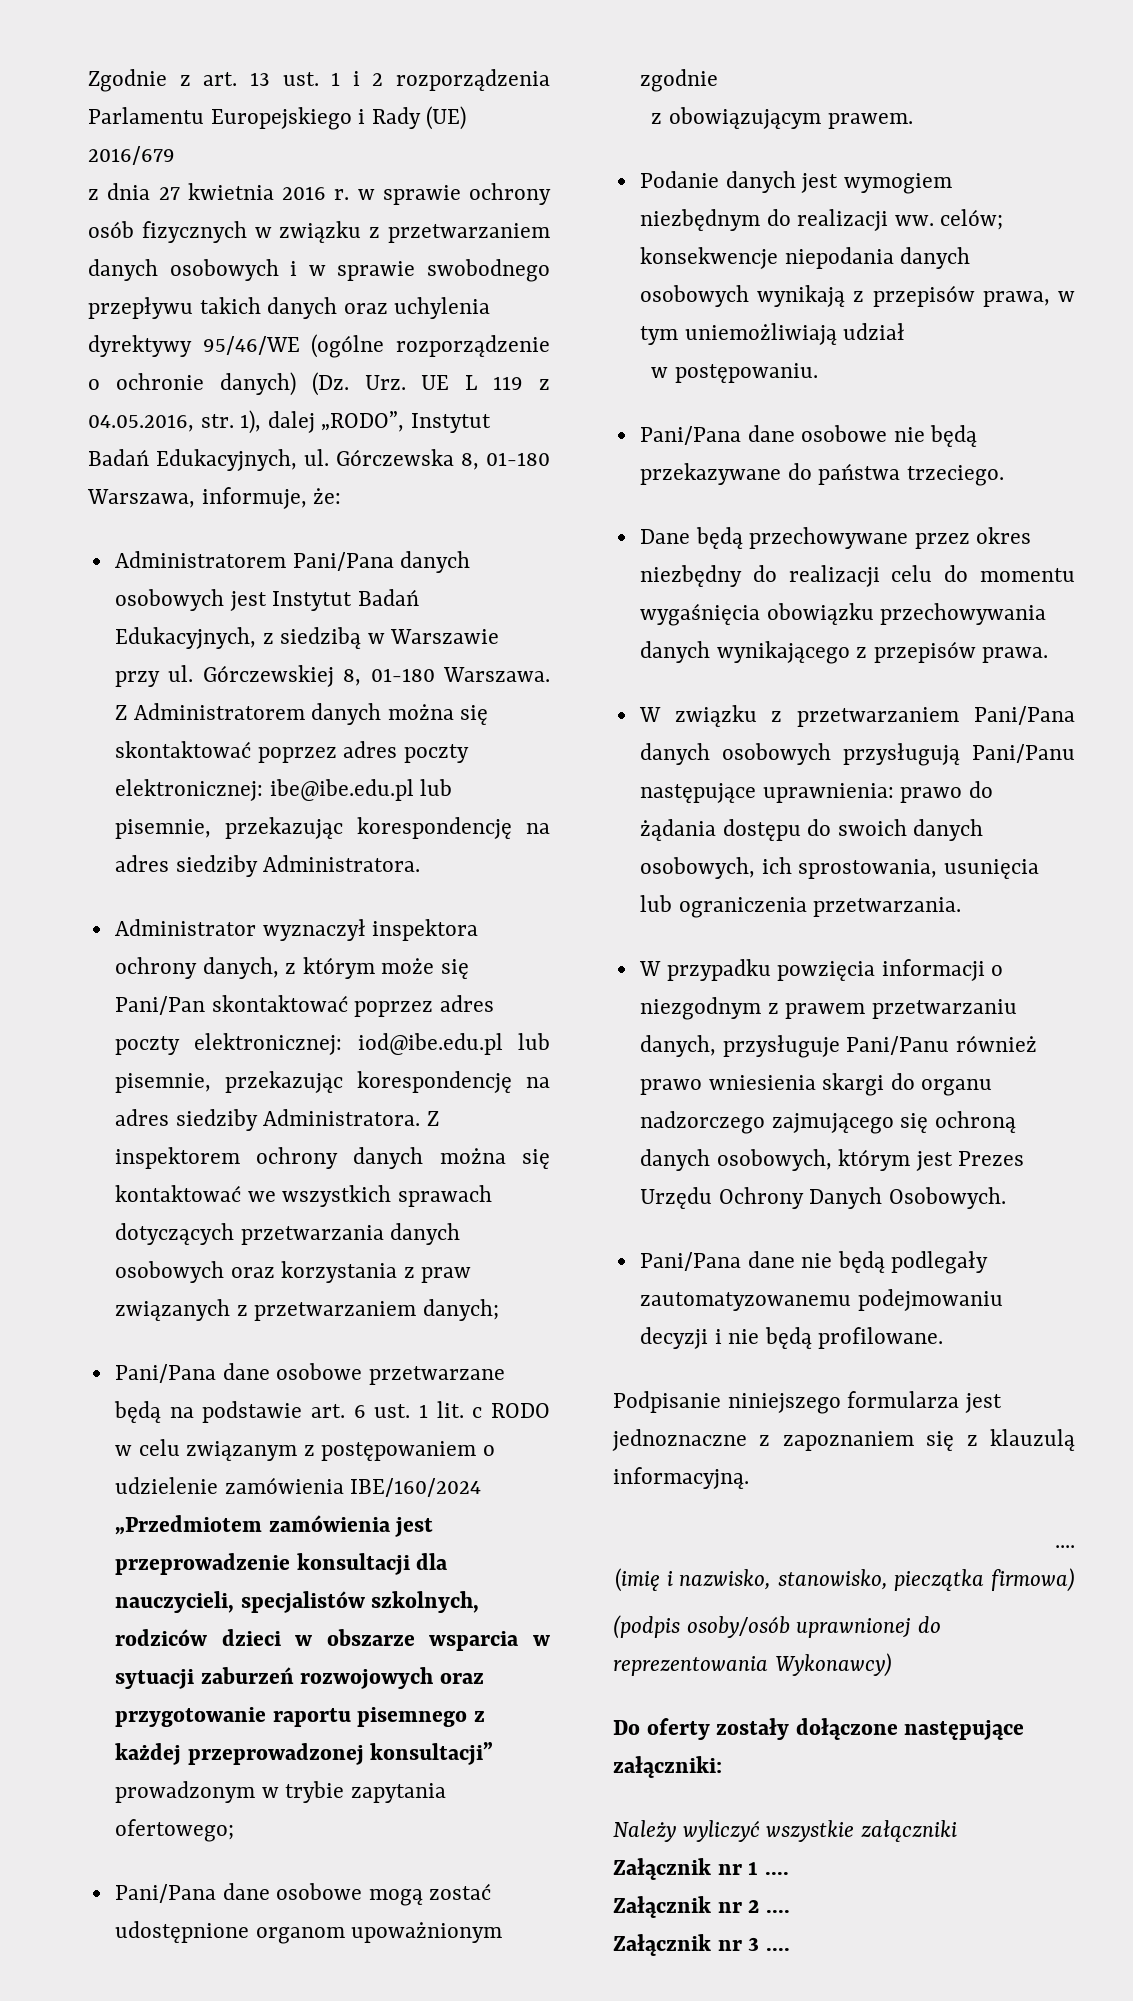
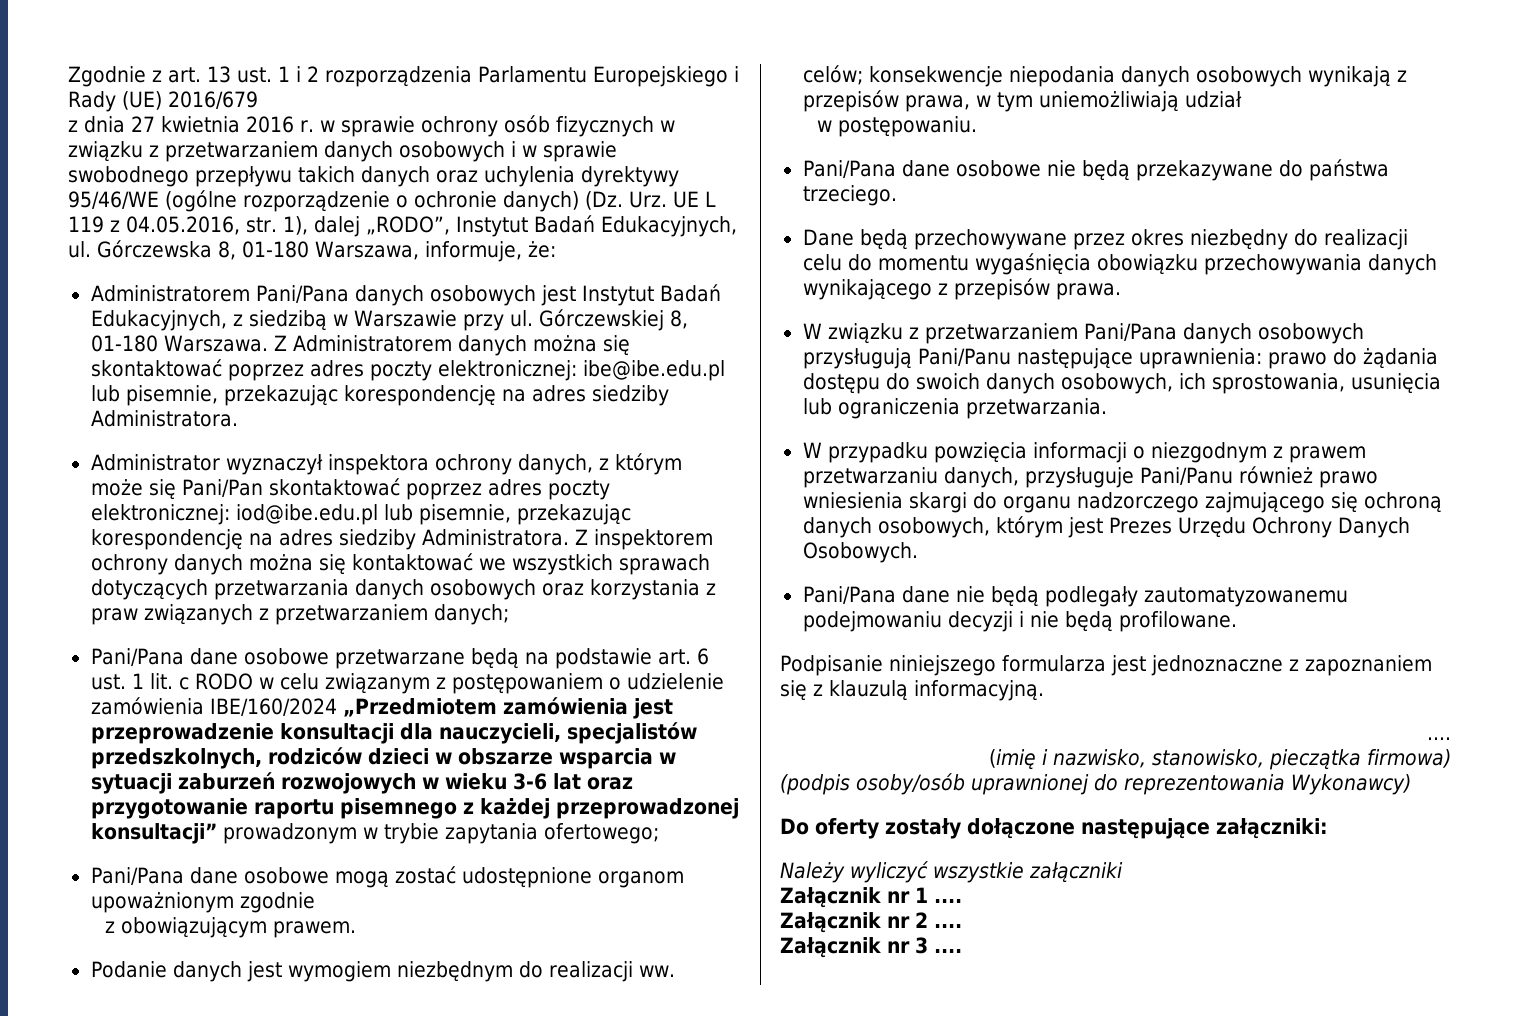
- Pani/Pana dane osobowe przetwarzane będą na podstawie art. 6 ust. 1 lit. c RODO w celu związanym z postępowaniem o udzielenie zamówienia IBE/160/2024 „Przedmiotem zamówienia jest przeprowadzenie konsultacji dla nauczycieli, specjalistów szkolnych, rodziców dzieci w obszarze wsparcia w sytuacji zaburzeń rozwojowych oraz przygotowanie raportu pisemnego z każdej przeprowadzonej konsultacji” prowadzonym w trybie zapytania ofertowego;
+ Pani/Pana dane osobowe przetwarzane będą na podstawie art. 6 ust. 1 lit. c RODO w celu związanym z postępowaniem o udzielenie zamówienia IBE/160/2024 „Przedmiotem zamówienia jest przeprowadzenie konsultacji dla nauczycieli, specjalistów przedszkolnych, rodziców dzieci w obszarze wsparcia w sytuacji zaburzeń rozwojowych w wieku 3-6 lat oraz przygotowanie raportu pisemnego z każdej przeprowadzonej konsultacji” prowadzonym w trybie zapytania ofertowego;

